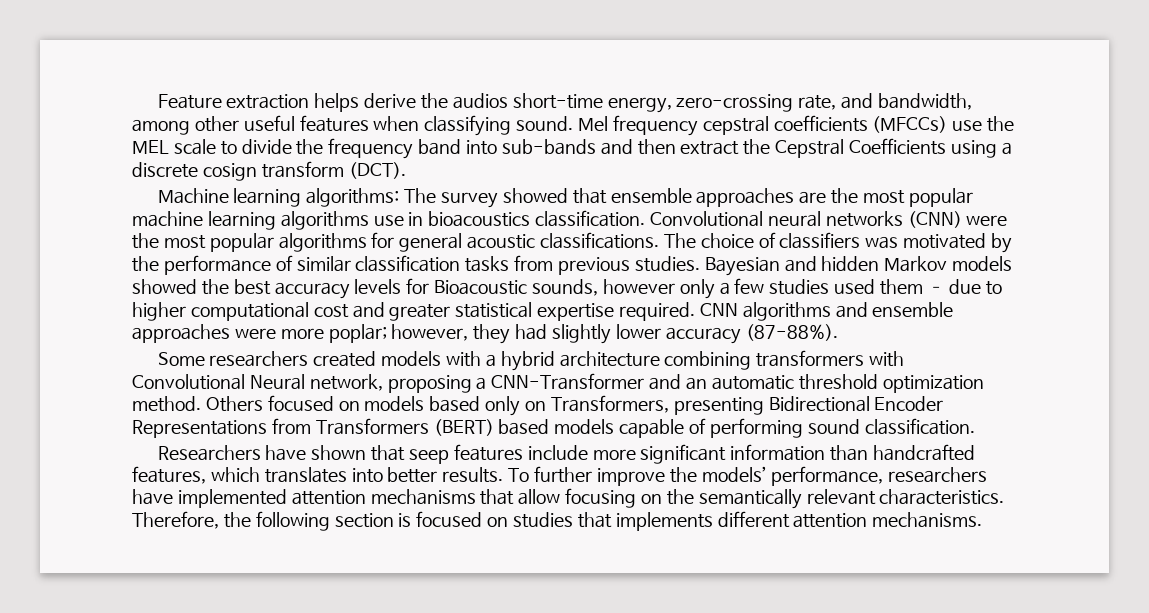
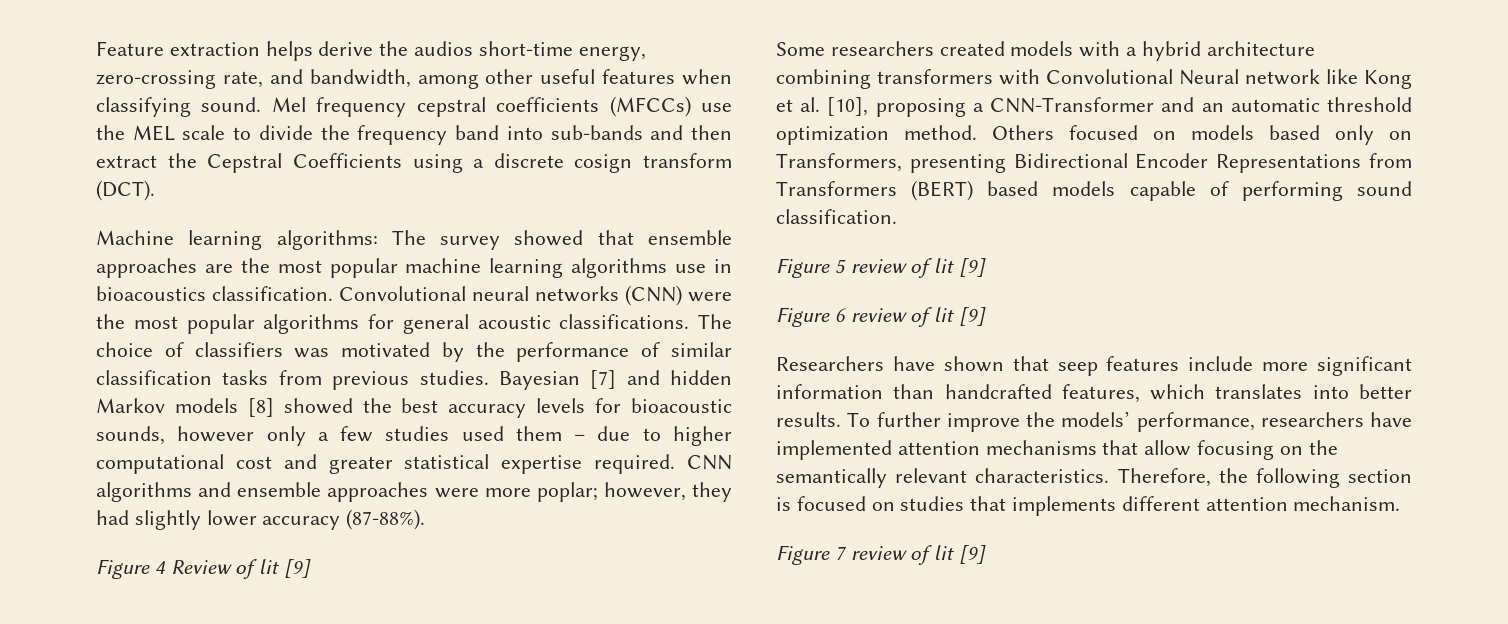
- Bayesian and hidden Markov models showed the best accuracy levels for Bioacoustic sounds, however only a few studies used them – due to higher computational cost and greater statistical expertise required.
+ Bayesian [7] and hidden Markov models [8] showed the best accuracy levels for bioacoustic sounds, however only a few studies used them – due to higher computational cost and greater statistical expertise required.
+ Figure 4 Review of lit [9]
- Some researchers created models with a hybrid architecture combining transformers with Convolutional Neural network, proposing a CNN-Transformer and an automatic threshold optimization method.
+ Some researchers created models with a hybrid architecture combining transformers with Convolutional Neural network like Kong et al. [10], proposing a CNN-Transformer and an automatic threshold optimization method.
+ Figure 5 review of lit [9]
+ Figure 6 review of lit [9]
- Therefore, the following section is focused on studies that implements different attention mechanisms.
+ Therefore, the following section is focused on studies that implements different attention mechanism.
+ Figure 7 review of lit [9]

